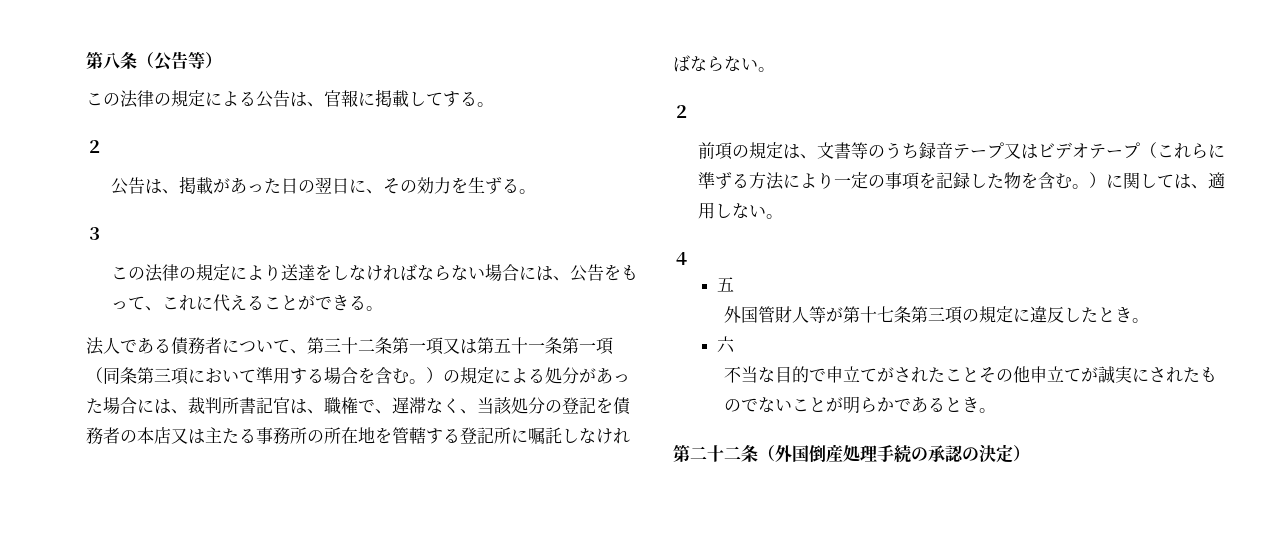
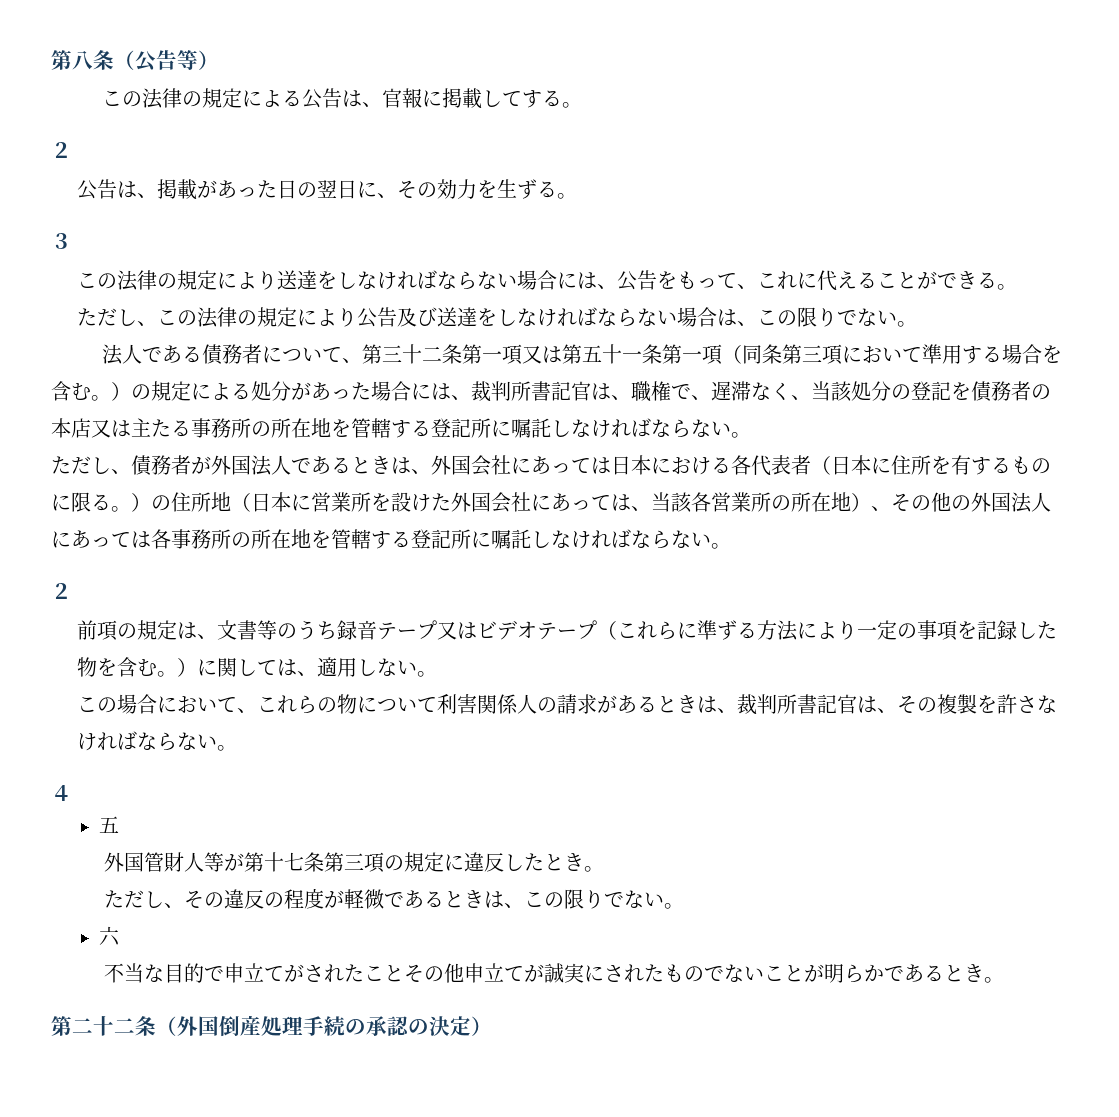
+ ただし、この法律の規定により公告及び送達をしなければならない場合は、この限りでない。
+ ただし、債務者が外国法人であるときは、外国会社にあっては日本における各代表者（日本に住所を有するものに限る。）の住所地（日本に営業所を設けた外国会社にあっては、当該各営業所の所在地）、その他の外国法人にあっては各事務所の所在地を管轄する登記所に嘱託しなければならない。
+ この場合において、これらの物について利害関係人の請求があるときは、裁判所書記官は、その複製を許さなければならない。
+ ただし、その違反の程度が軽微であるときは、この限りでない。

